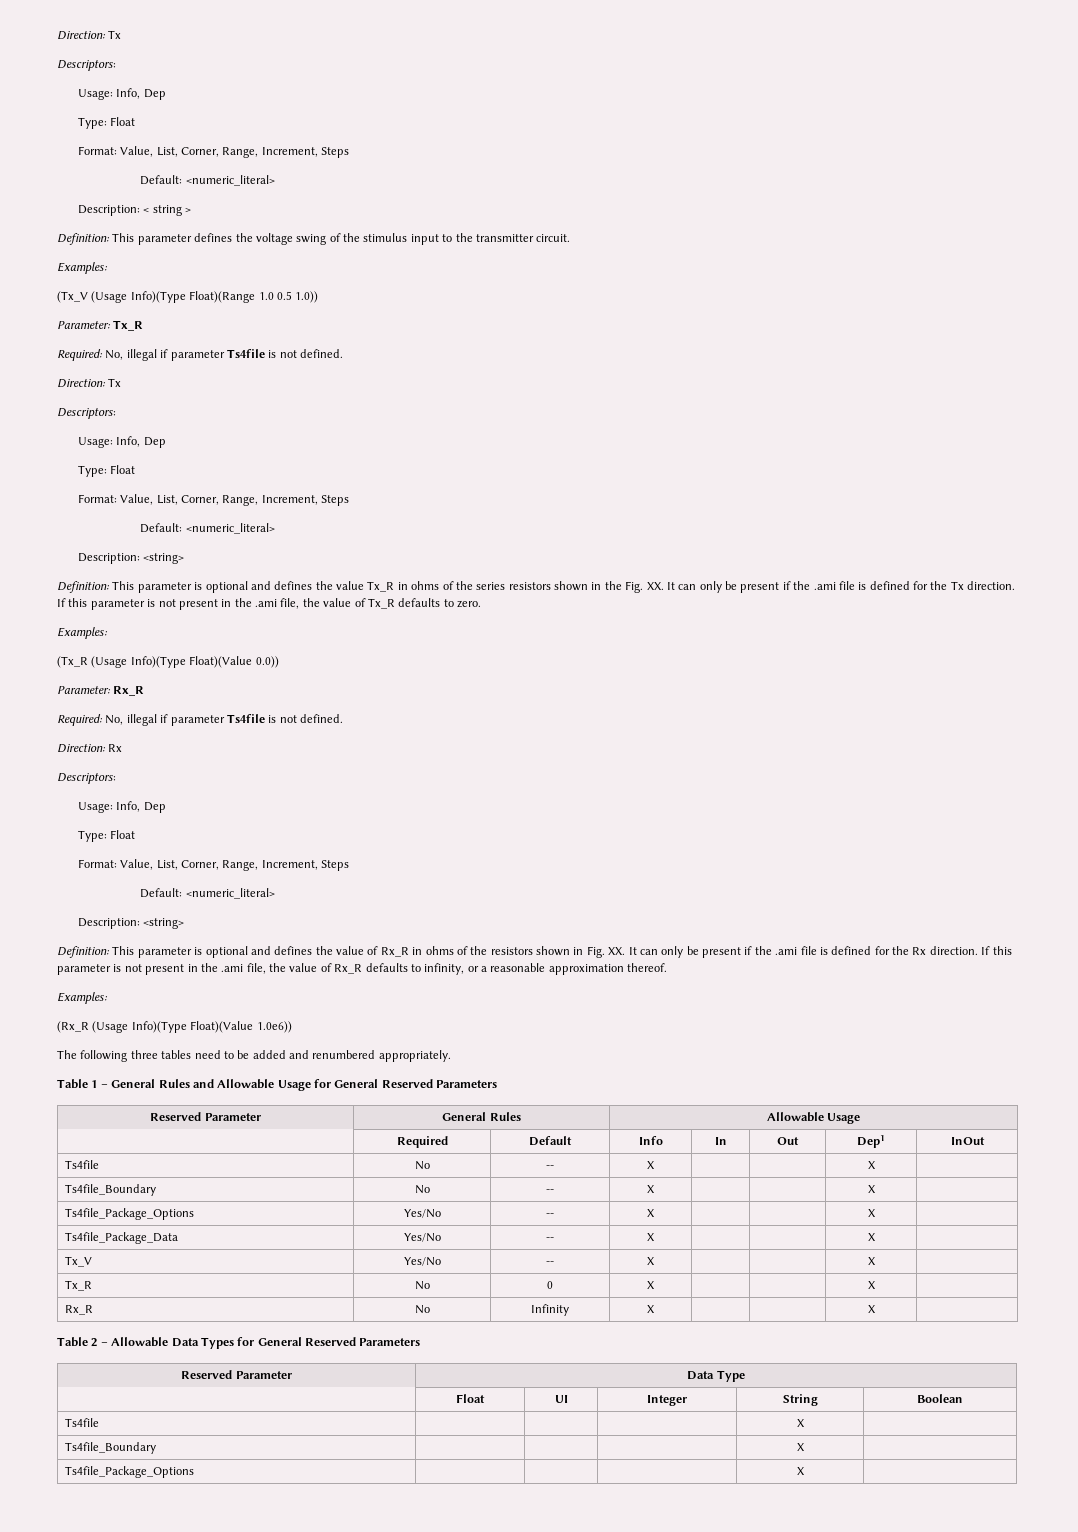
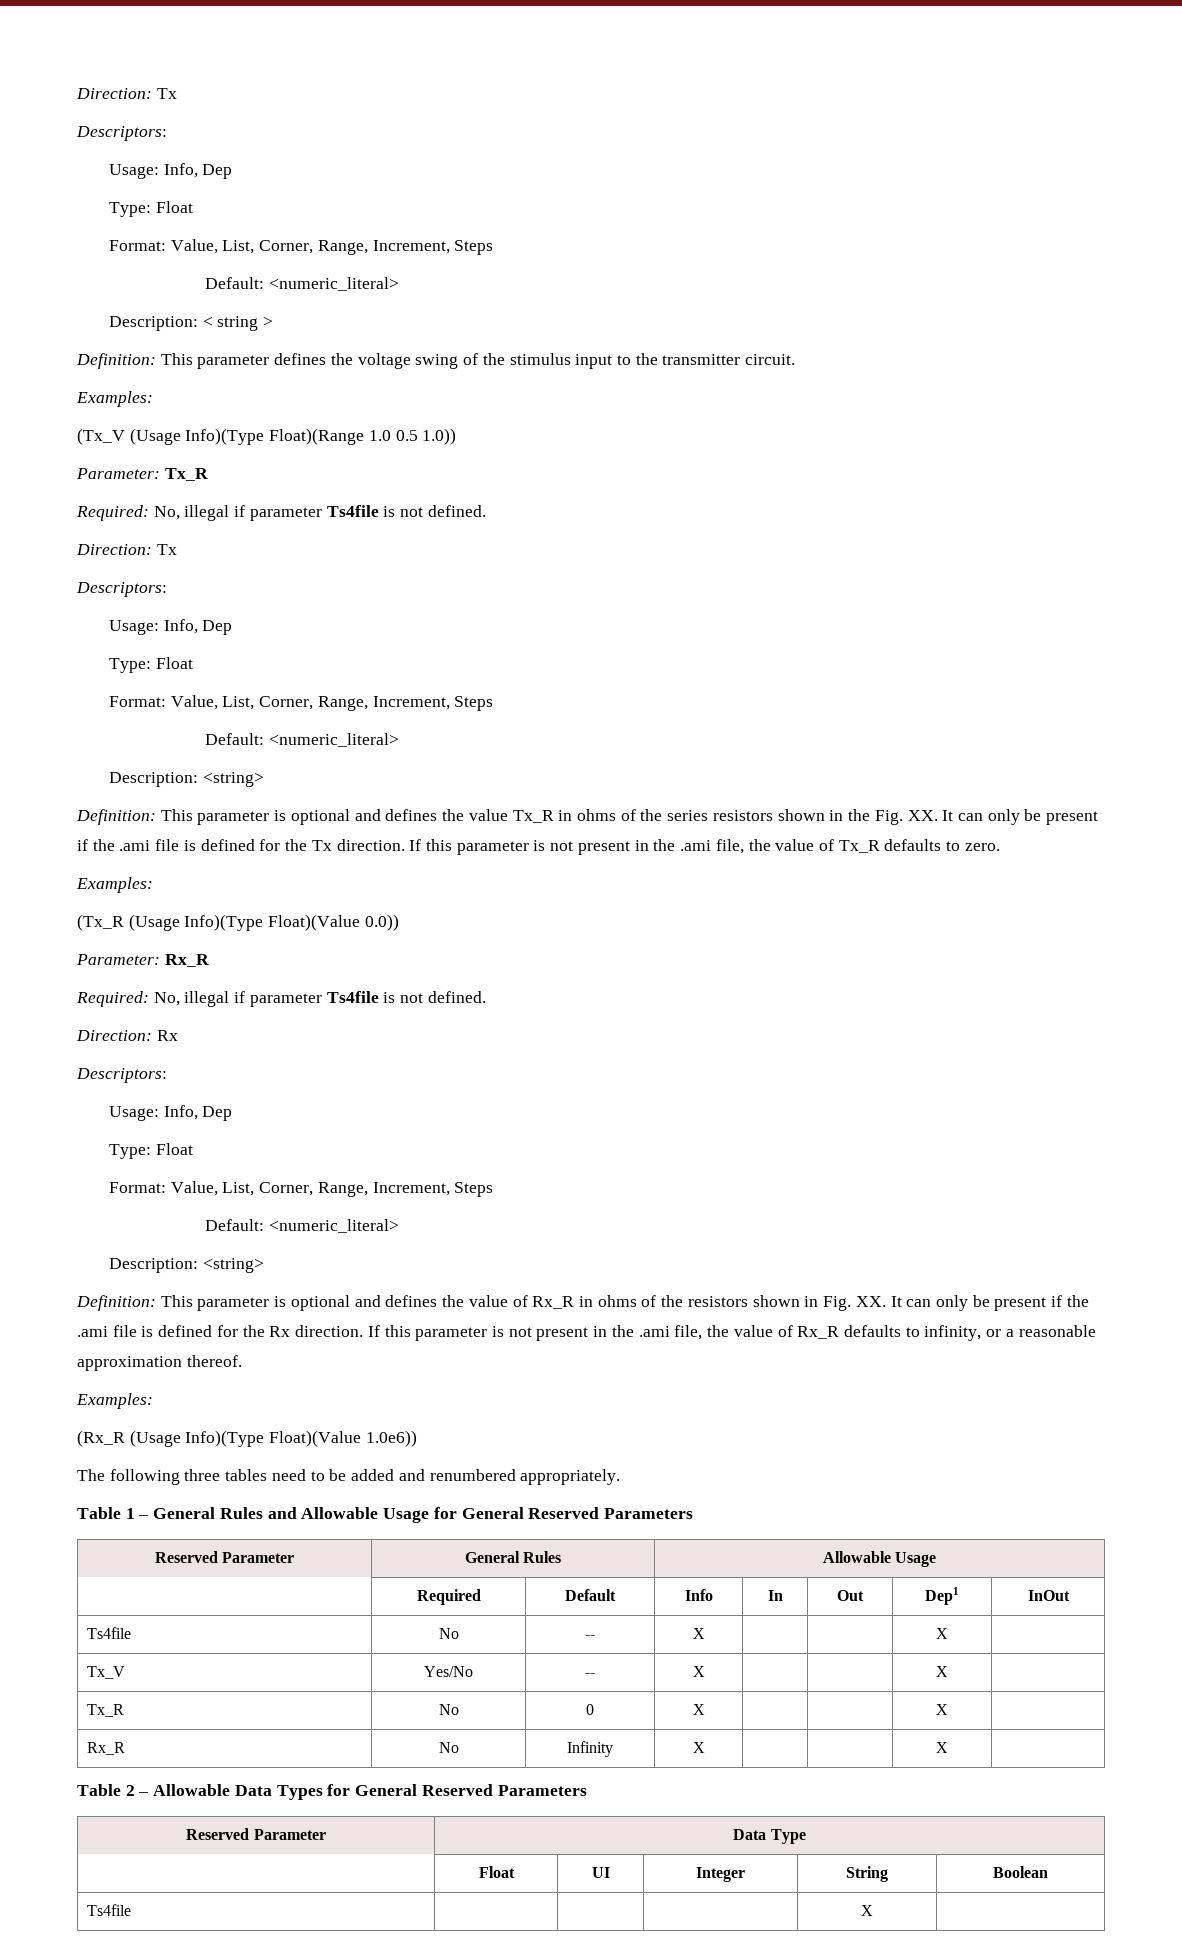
- Ts4file_Boundary | No | -- | X | | | X |
- Ts4file_Package_Options | Yes/No | -- | X | | | X |
- Ts4file_Package_Data | Yes/No | -- | X | | | X |
- Ts4file_Boundary | | | | X |
- Ts4file_Package_Options | | | | X |

